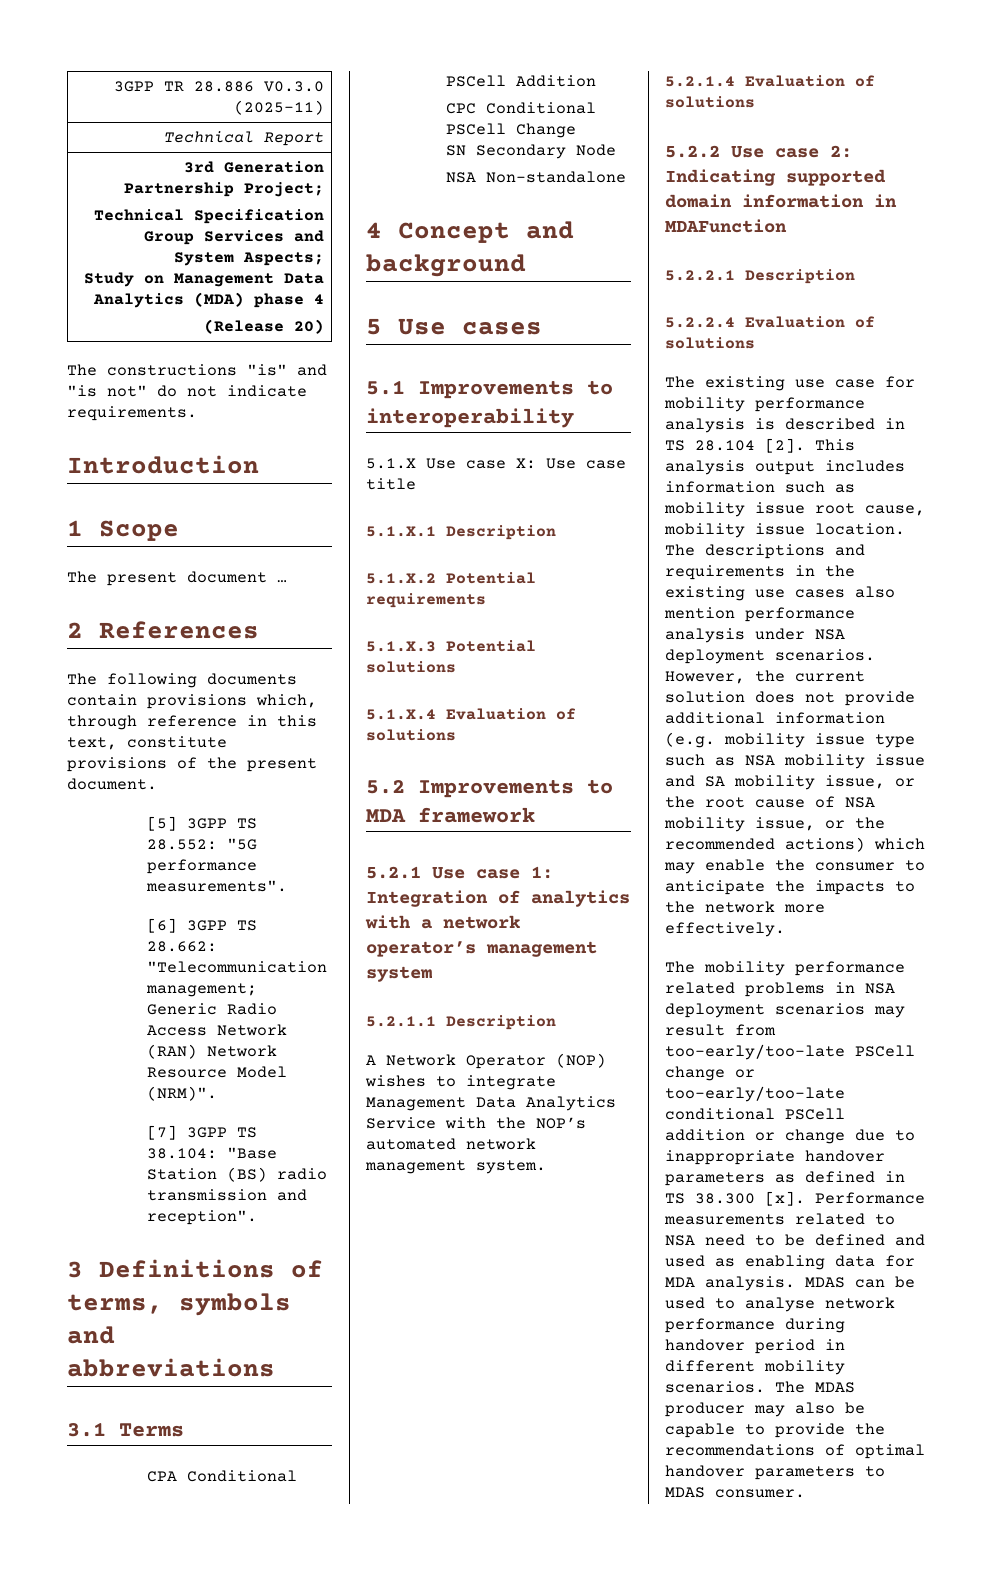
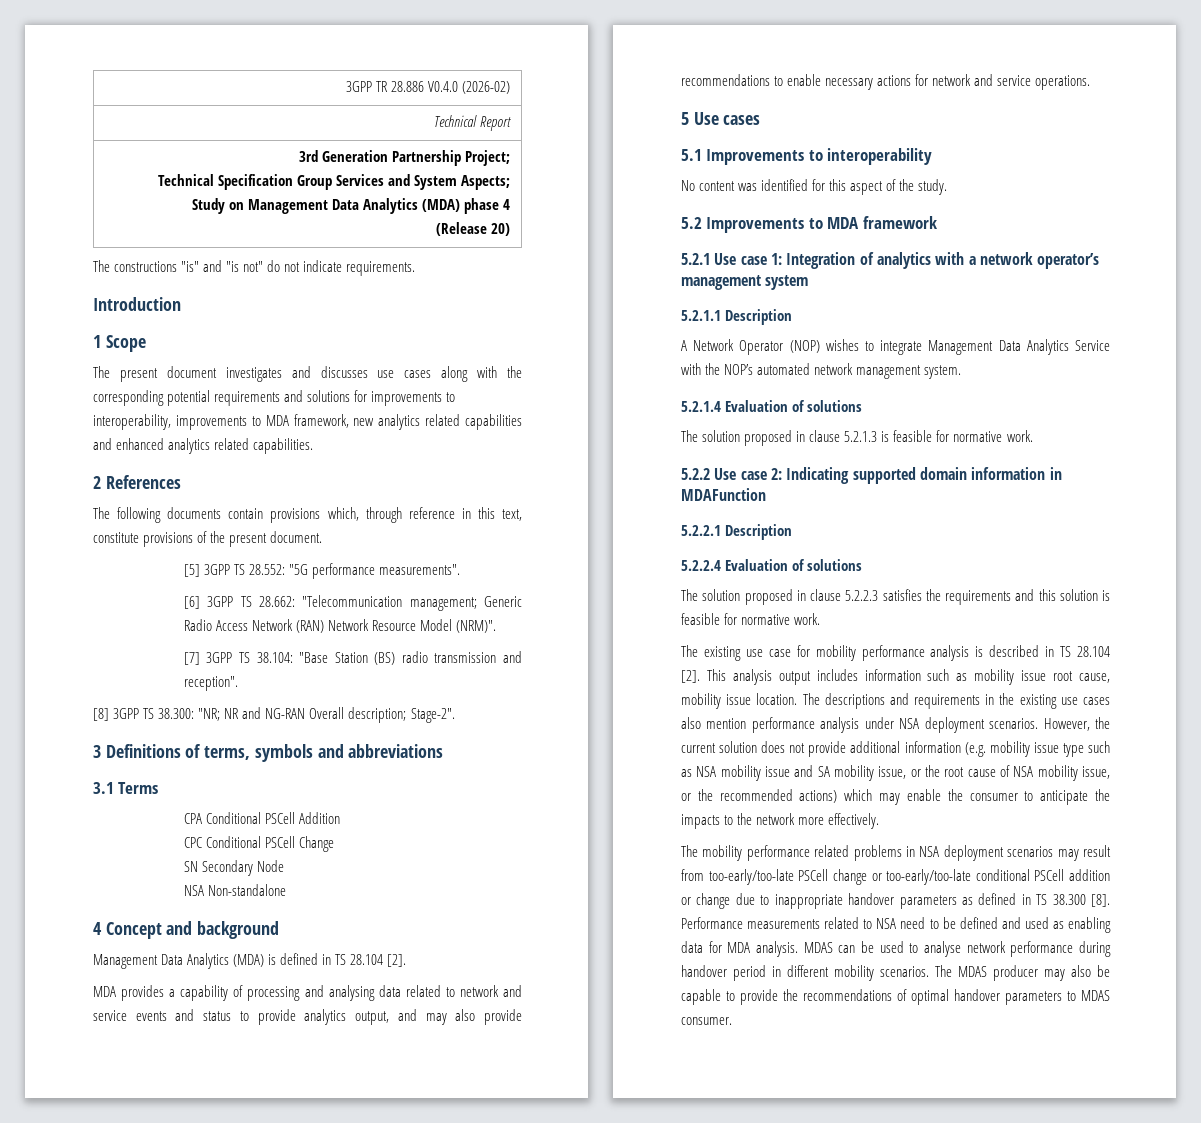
- 3GPP TR 28.886 V0.3.0 (2025-11)
+ 3GPP TR 28.886 V0.4.0 (2026-02)
- The present document …
+ The present document investigates and discusses use cases along with the corresponding potential requirements and solutions for improvements to interoperability, improvements to MDA framework, new analytics related capabilities and enhanced analytics related capabilities.
+ [8] 3GPP TS 38.300: "NR; NR and NG-RAN Overall description; Stage-2".
+ Management Data Analytics (MDA) is defined in TS 28.104 [2].
+ MDA provides a capability of processing and analysing data related to network and service events and status to provide analytics output, and may also provide recommendations to enable necessary actions for network and service operations.
- 5.1.X Use case X: Use case title
- 5.1.X.1 Description
- 5.1.X.2 Potential requirements
- 5.1.X.3 Potential solutions
- 5.1.X.4 Evaluation of solutions
+ No content was identified for this aspect of the study.
+ The solution proposed in clause 5.2.1.3 is feasible for normative work.
+ The solution proposed in clause 5.2.2.3 satisfies the requirements and this solution is feasible for normative work.
- The mobility performance related problems in NSA deployment scenarios may result from too-early/too-late PSCell change or too-early/too-late conditional PSCell addition or change due to inappropriate handover parameters as defined in TS 38.300 [x].
+ The mobility performance related problems in NSA deployment scenarios may result from too-early/too-late PSCell change or too-early/too-late conditional PSCell addition or change due to inappropriate handover parameters as defined in TS 38.300 [8].

